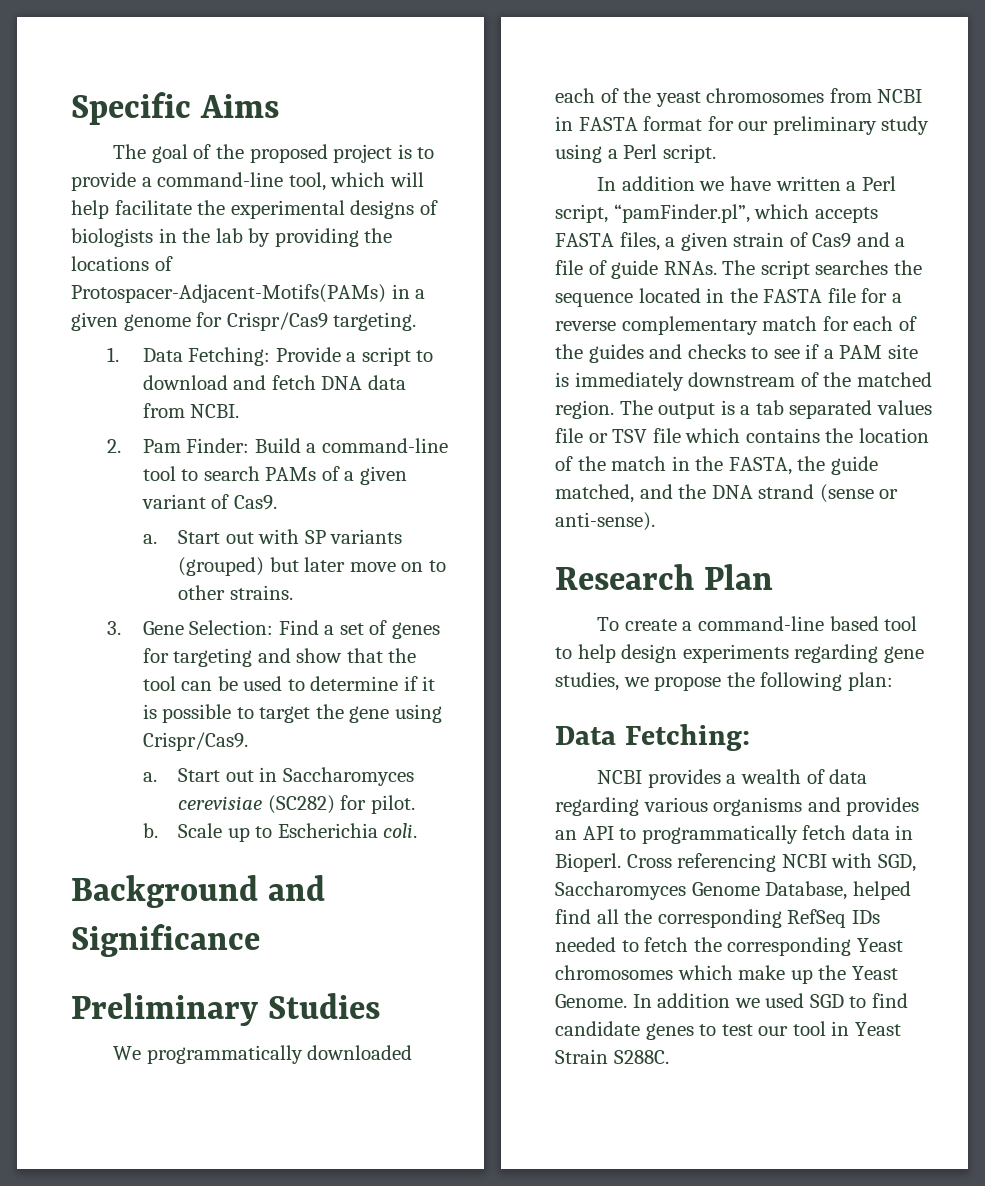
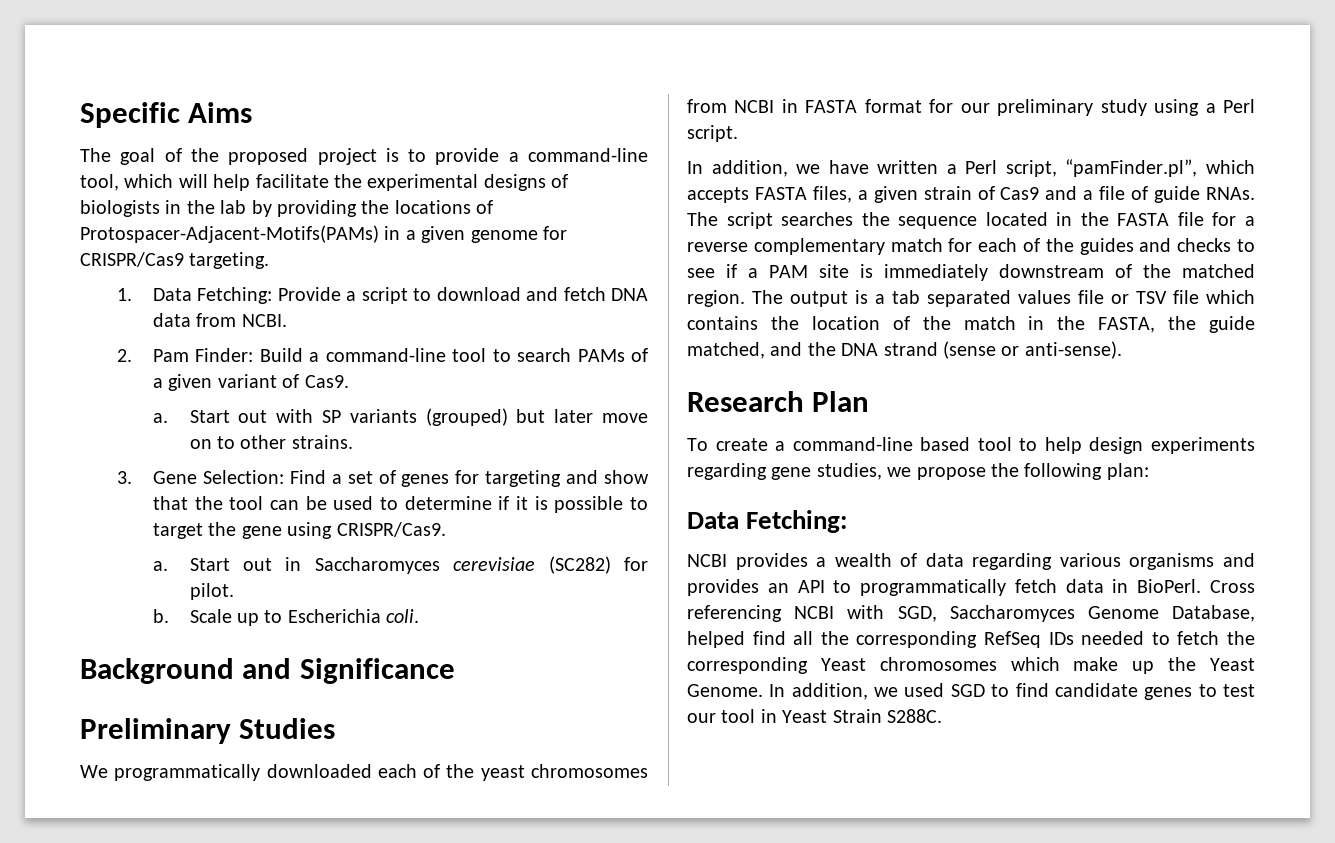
- The goal of the proposed project is to provide a command-line tool, which will help facilitate the experimental designs of biologists in the lab by providing the locations of Protospacer-Adjacent-Motifs(PAMs) in a given genome for Crispr/Cas9 targeting.
+ The goal of the proposed project is to provide a command-line tool, which will help facilitate the experimental designs of biologists in the lab by providing the locations of Protospacer-Adjacent-Motifs(PAMs) in a given genome for CRISPR/Cas9 targeting.
- 3. Gene Selection: Find a set of genes for targeting and show that the tool can be used to determine if it is possible to target the gene using Crispr/Cas9.
+ 3. Gene Selection: Find a set of genes for targeting and show that the tool can be used to determine if it is possible to target the gene using CRISPR/Cas9.
- In addition we have written a Perl script, “pamFinder.pl”, which accepts FASTA files, a given strain of Cas9 and a file of guide RNAs.
+ In addition, we have written a Perl script, “pamFinder.pl”, which accepts FASTA files, a given strain of Cas9 and a file of guide RNAs.
- NCBI provides a wealth of data regarding various organisms and provides an API to programmatically fetch data in Bioperl.
+ NCBI provides a wealth of data regarding various organisms and provides an API to programmatically fetch data in BioPerl.
- In addition we used SGD to find candidate genes to test our tool in Yeast Strain S288C.
+ In addition, we used SGD to find candidate genes to test our tool in Yeast Strain S288C.

